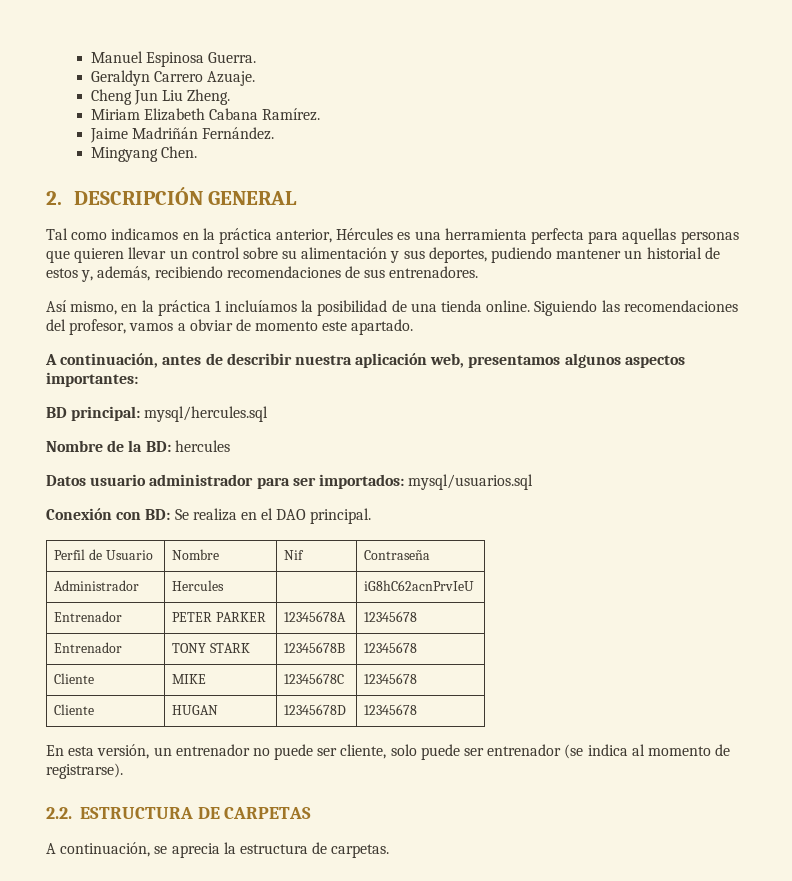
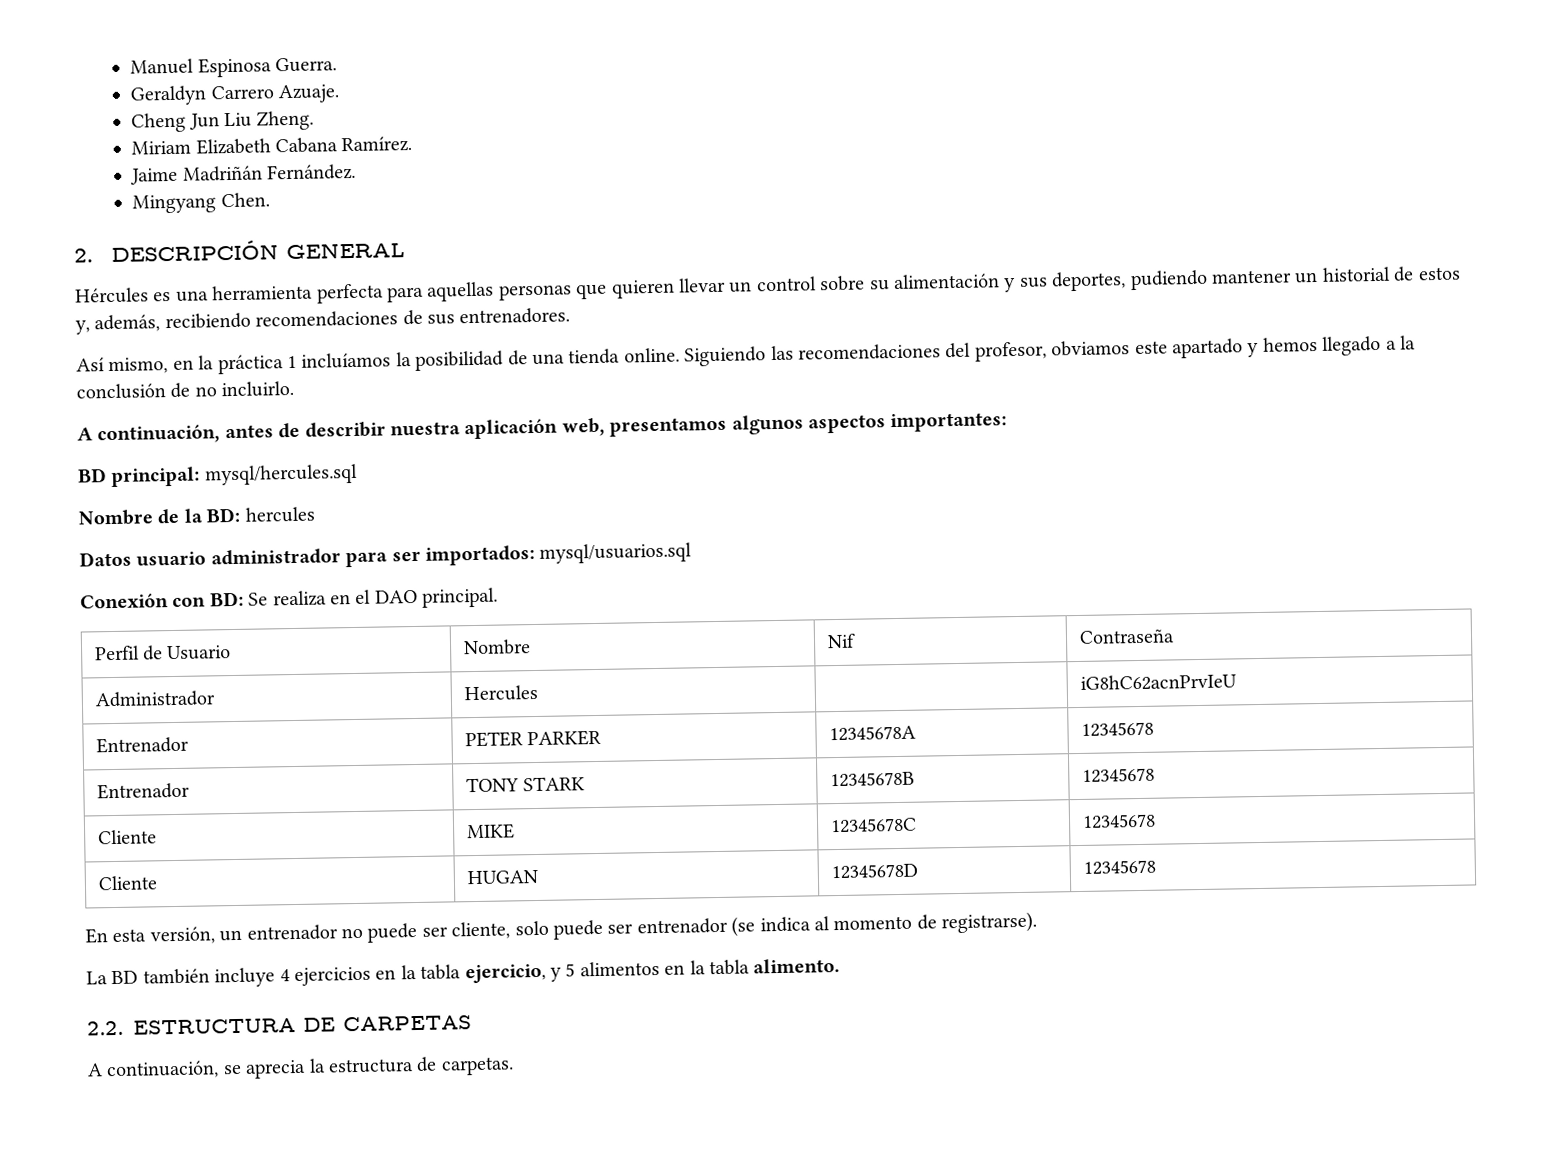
- Tal como indicamos en la práctica anterior, Hércules es una herramienta perfecta para aquellas personas que quieren llevar un control sobre su alimentación y sus deportes, pudiendo mantener un historial de estos y, además, recibiendo recomendaciones de sus entrenadores.
+ Hércules es una herramienta perfecta para aquellas personas que quieren llevar un control sobre su alimentación y sus deportes, pudiendo mantener un historial de estos y, además, recibiendo recomendaciones de sus entrenadores.
- Siguiendo las recomendaciones del profesor, vamos a obviar de momento este apartado.
+ Siguiendo las recomendaciones del profesor, obviamos este apartado y hemos llegado a la conclusión de no incluirlo.
+ La BD también incluye 4 ejercicios en la tabla ejercicio, y 5 alimentos en la tabla alimento.

